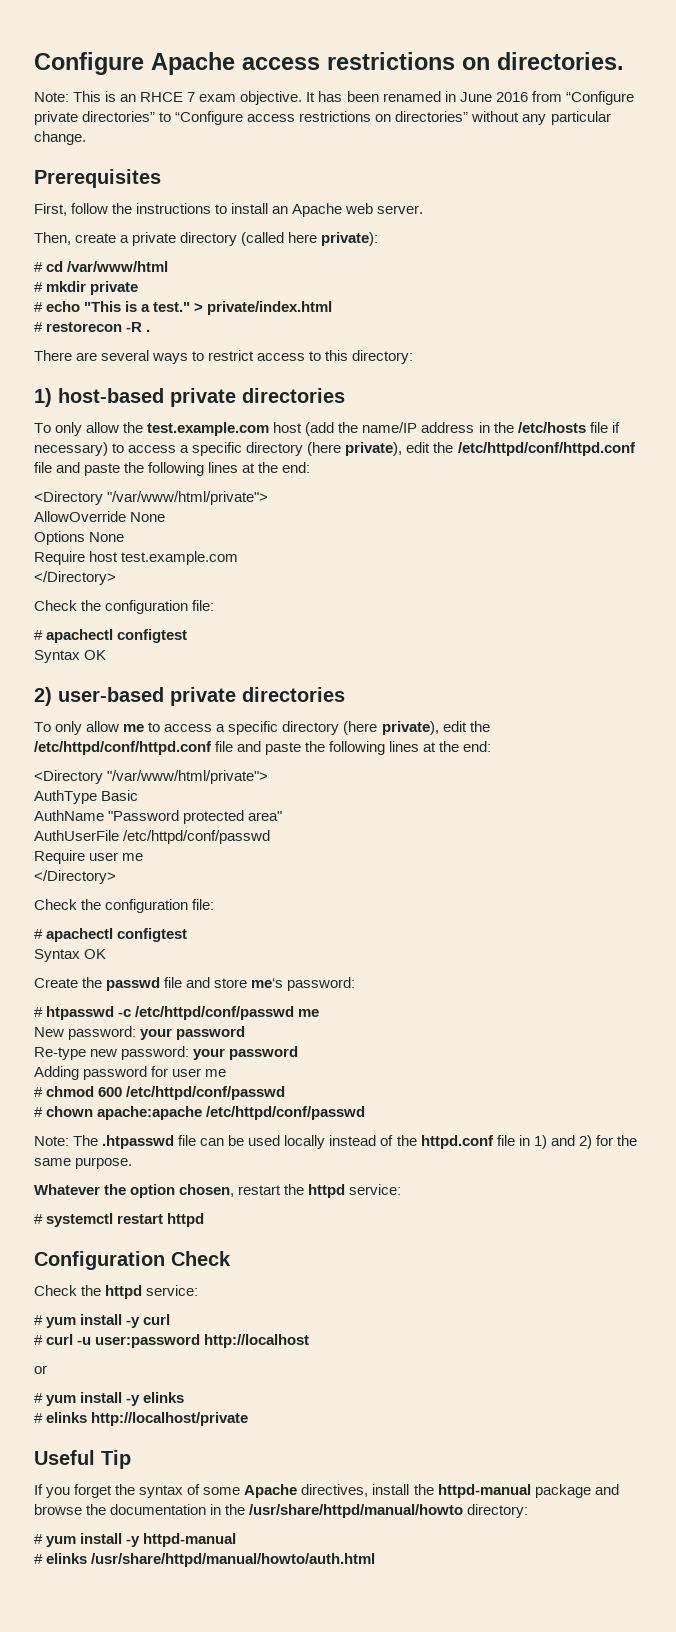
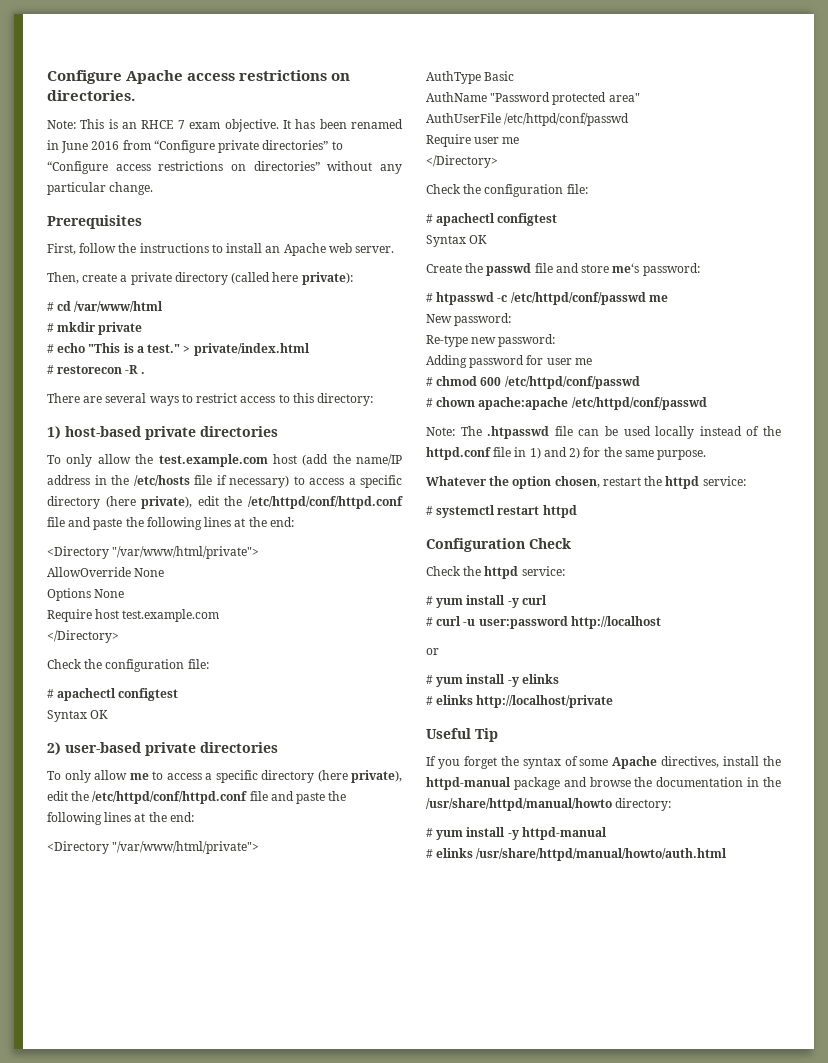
- New password: your password
+ New password:
- Re-type new password: your password
+ Re-type new password:

